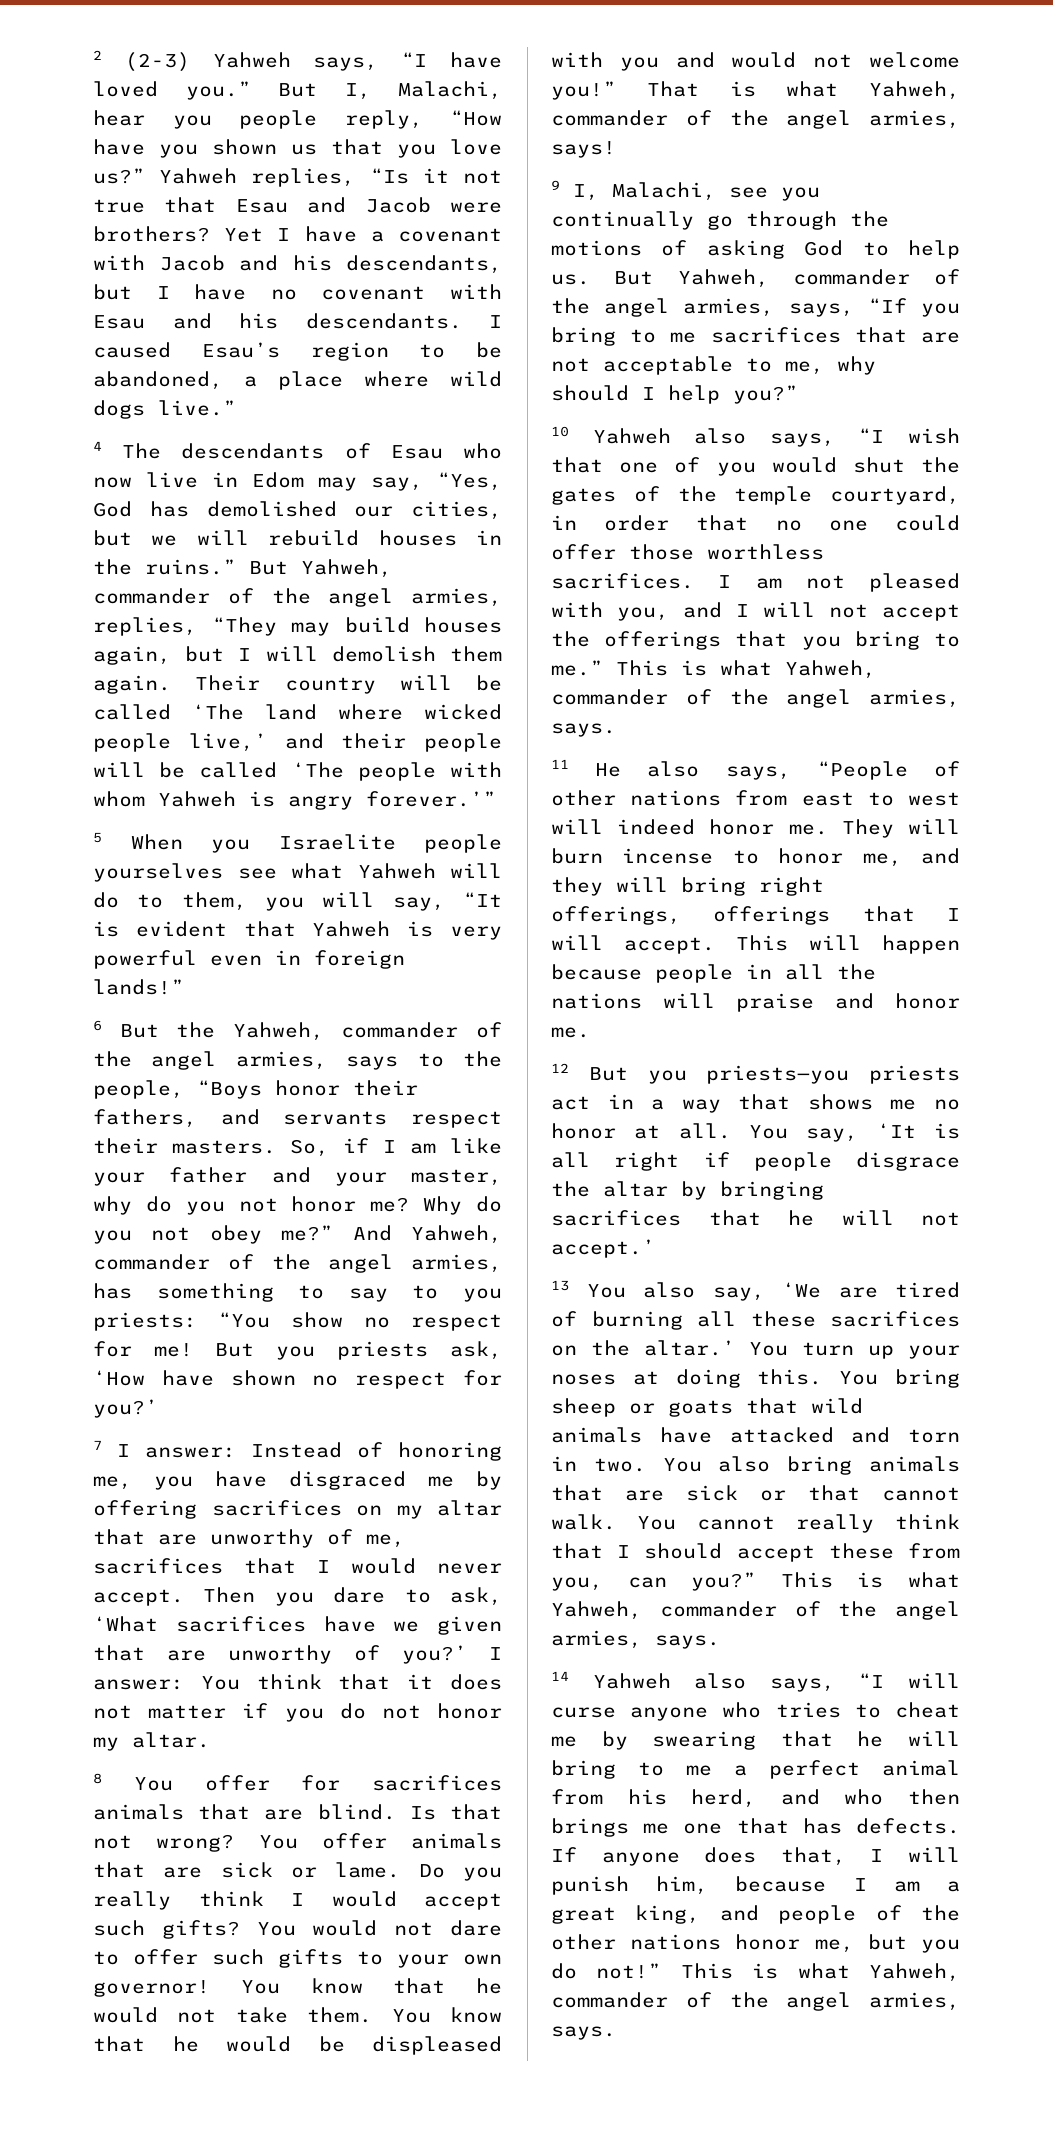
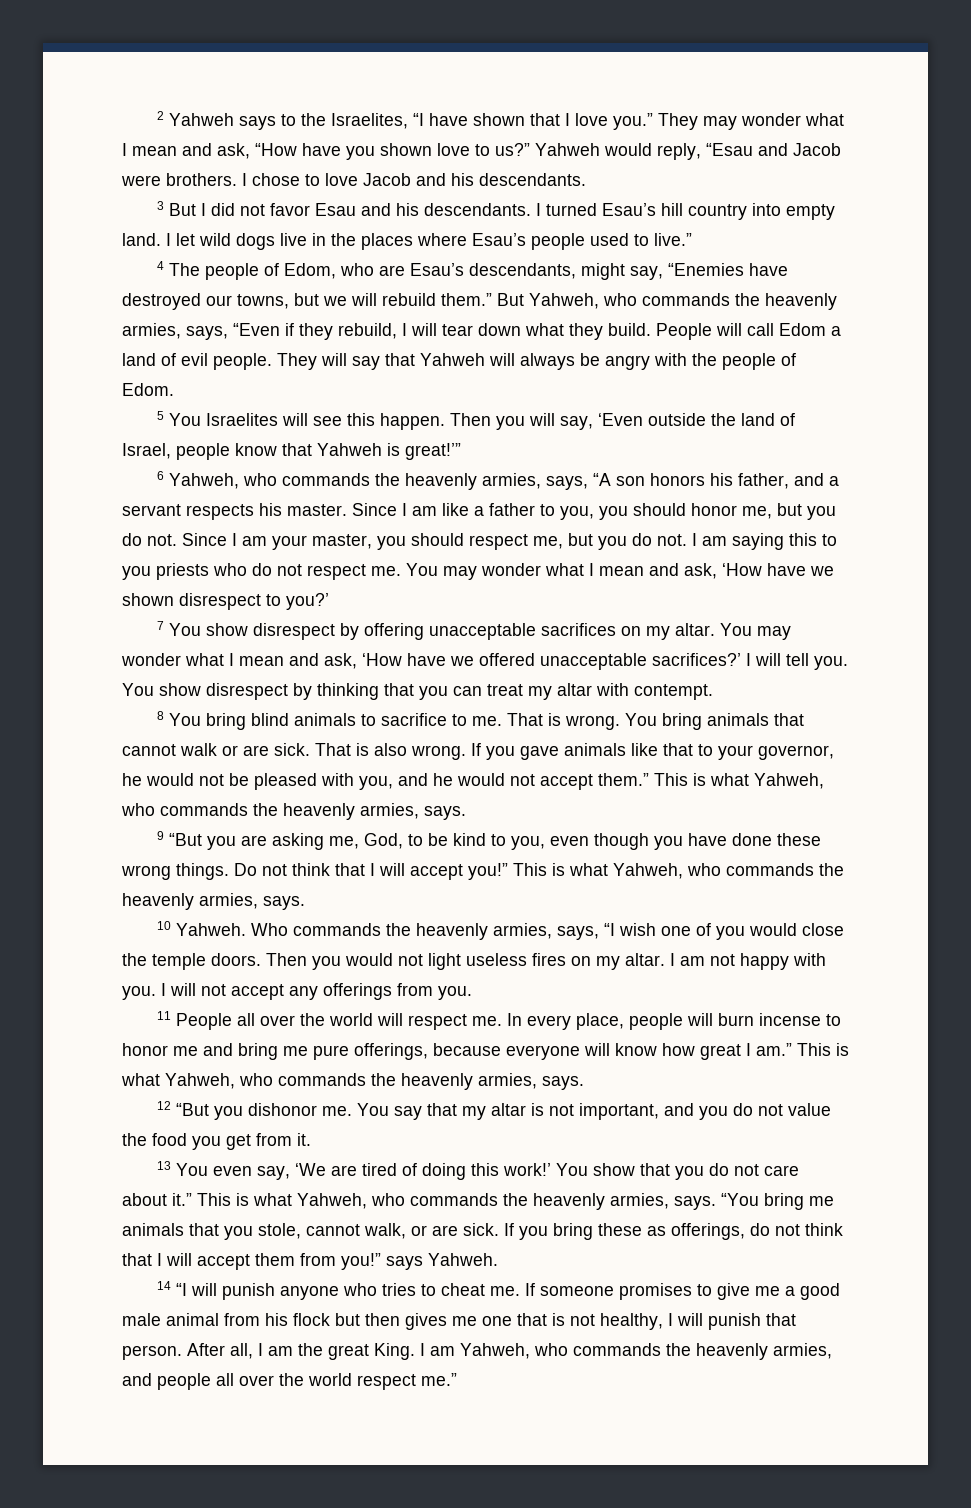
- 2 (2-3) Yahweh says, “I have loved you.” But I, Malachi, hear you people reply, “How have you shown us that you love us?” Yahweh replies, “Is it not true that Esau and Jacob were brothers? Yet I have a covenant with Jacob and his descendants, but I have no covenant with Esau and his descendants.
+ 2 Yahweh says to the Israelites, “I have shown that I love you.” They may wonder what I mean and ask, “How have you shown love to us?” Yahweh would reply, “Esau and Jacob were brothers. I chose to love Jacob and his descendants.
+ 3 But I did not favor Esau and his descendants.
- I caused Esau’s region to be abandoned, a place where wild dogs live.”
- 4 The descendants of Esau who now live in Edom may say, “Yes, God has demolished our cities, but we will rebuild houses in the ruins.” But Yahweh, commander of the angel armies, replies, “They may build houses again, but I will demolish them again. Their country will be called ‘The land where wicked people live,’ and their people will be called ‘The people with whom Yahweh is angry forever.’”
- 5 When you Israelite people yourselves see what Yahweh will do to them, you will say, “It is evident that Yahweh is very powerful even in foreign lands!”
- 6 But the Yahweh, commander of the angel armies, says to the people, “Boys honor their fathers, and servants respect their masters. So, if I am like your father and your master, why do you not honor me? Why do you not obey me?” And Yahweh, commander of the angel armies, has something to say to you priests: “You show no respect for me! But you priests ask, ‘How have shown no respect for you?’
- 7 I answer: Instead of honoring me, you have disgraced me by offering sacrifices on my altar that are unworthy of me, sacrifices that I would never accept. Then you dare to ask, ‘What sacrifices have we given that are unworthy of you?’ I answer: You think that it does not matter if you do not honor my altar.
- 8 You offer for sacrifices animals that are blind. Is that not wrong? You offer animals that are sick or lame. Do you really think I would accept such gifts? You would not dare to offer such gifts to your own governor! You know that he would not take them. You know that he would be displeased with you and would not welcome you!” That is what Yahweh, commander of the angel armies, says!
- 9 I, Malachi, see you continually go through the motions of asking God to help us. But Yahweh, commander of the angel armies, says, “If you bring to me sacrifices that are not acceptable to me, why should I help you?”
- 10 Yahweh also says, “I wish that one of you would shut the gates of the temple courtyard, in order that no one could offer those worthless sacrifices. I am not pleased with you, and I will not accept the offerings that you bring to me.” This is what Yahweh, commander of the angel armies, says.
- 11 He also says, “People of other nations from east to west will indeed honor me. They will burn incense to honor me, and they will bring right offerings, offerings that I will accept. This will happen because people in all the nations will praise and honor me.
- 12 But you priests—you priests act in a way that shows me no honor at all. You say, ‘It is all right if people disgrace the altar by bringing sacrifices that he will not accept.’
+ I turned Esau’s hill country into empty land. I let wild dogs live in the places where Esau’s people used to live.”
+ 4 The people of Edom, who are Esau’s descendants, might say, “Enemies have destroyed our towns, but we will rebuild them.” But Yahweh, who commands the heavenly armies, says, “Even if they rebuild, I will tear down what they build. People will call Edom a land of evil people. They will say that Yahweh will always be angry with the people of Edom.
+ 5 You Israelites will see this happen. Then you will say, ‘Even outside the land of Israel, people know that Yahweh is great!’”
+ 6 Yahweh, who commands the heavenly armies, says, “A son honors his father, and a servant respects his master. Since I am like a father to you, you should honor me, but you do not. Since I am your master, you should respect me, but you do not. I am saying this to you priests who do not respect me. You may wonder what I mean and ask, ‘How have we shown disrespect to you?’
+ 7 You show disrespect by offering unacceptable sacrifices on my altar. You may wonder what I mean and ask, ‘How have we offered unacceptable sacrifices?’ I will tell you. You show disrespect by thinking that you can treat my altar with contempt.
+ 8 You bring blind animals to sacrifice to me. That is wrong. You bring animals that cannot walk or are sick. That is also wrong. If you gave animals like that to your governor, he would not be pleased with you, and he would not accept them.” This is what Yahweh, who commands the heavenly armies, says.
+ 9 “But you are asking me, God, to be kind to you, even though you have done these wrong things. Do not think that I will accept you!” This is what Yahweh, who commands the heavenly armies, says.
+ 10 Yahweh. Who commands the heavenly armies, says, “I wish one of you would close the temple doors. Then you would not light useless fires on my altar. I am not happy with you. I will not accept any offerings from you.
+ 11 People all over the world will respect me. In every place, people will burn incense to honor me and bring me pure offerings, because everyone will know how great I am.” This is what Yahweh, who commands the heavenly armies, says.
+ 12 “But you dishonor me. You say that my altar is not important, and you do not value the food you get from it.
- 13 You also say, ‘We are tired of burning all these sacrifices on the altar.’ You turn up your noses at doing this. You bring sheep or goats that wild animals have attacked and torn in two. You also bring animals that are sick or that cannot walk. You cannot really think that I should accept these from you, can you?” This is what Yahweh, commander of the angel armies, says.
- 14 Yahweh also says, “I will curse anyone who tries to cheat me by swearing that he will bring to me a perfect animal from his herd, and who then brings me one that has defects. If anyone does that, I will punish him, because I am a great king, and people of the other nations honor me, but you do not!” This is what Yahweh, commander of the angel armies, says.
+ 13 You even say, ‘We are tired of doing this work!’ You show that you do not care about it.” This is what Yahweh, who commands the heavenly armies, says. “You bring me animals that you stole, cannot walk, or are sick. If you bring these as offerings, do not think that I will accept them from you!” says Yahweh.
+ 14 “I will punish anyone who tries to cheat me. If someone promises to give me a good male animal from his flock but then gives me one that is not healthy, I will punish that person. After all, I am the great King. I am Yahweh, who commands the heavenly armies, and people all over the world respect me.”

